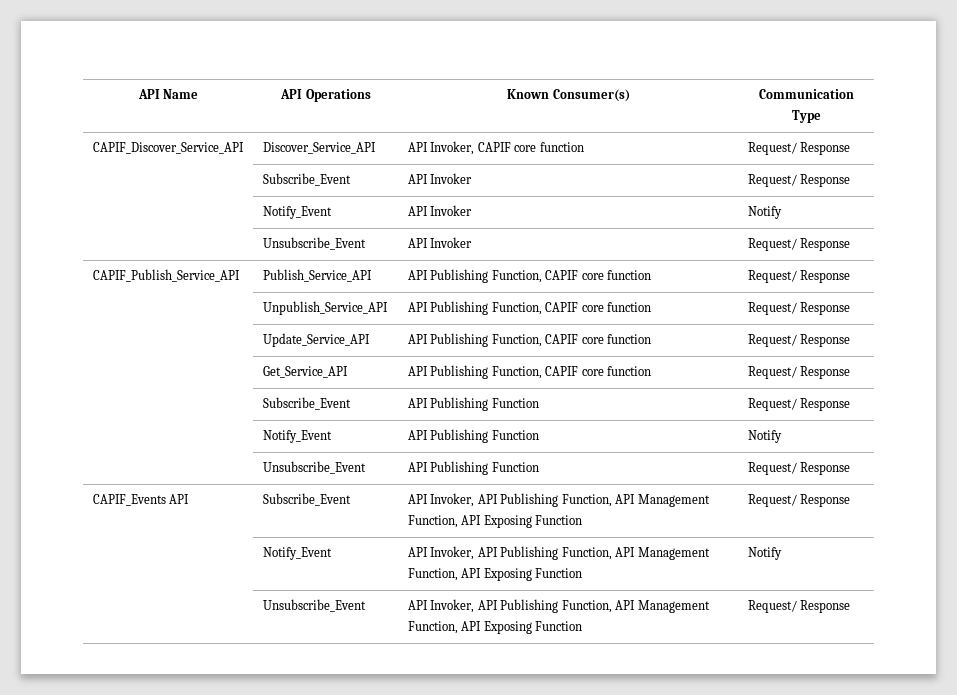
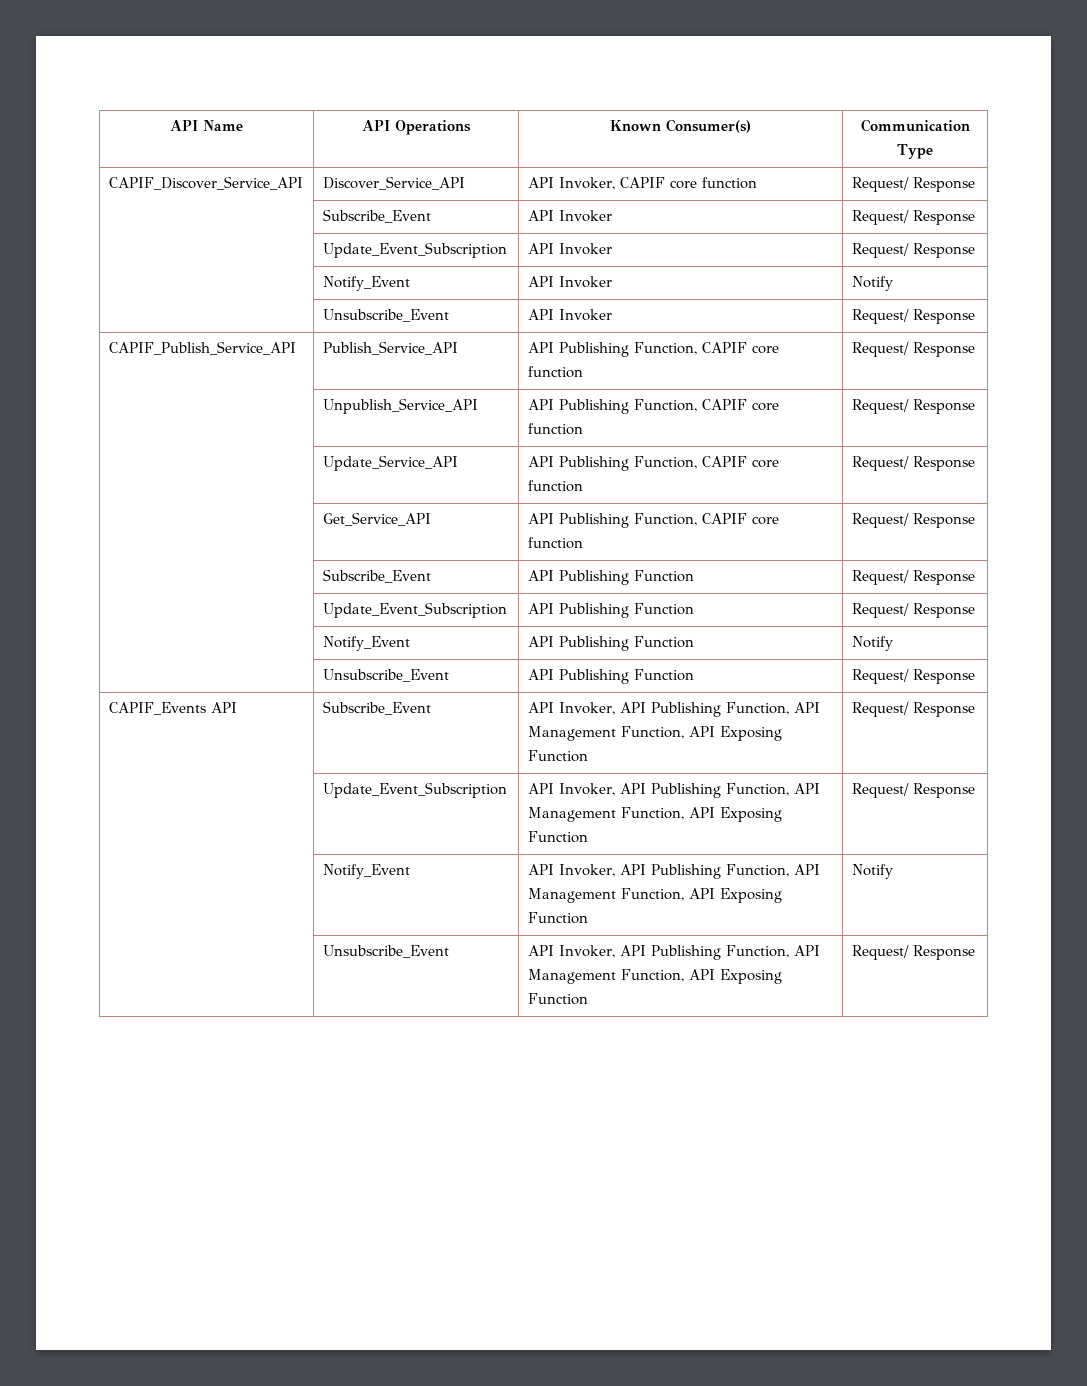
+ | Update_Event_Subscription | API Invoker | Request/ Response
+ | Update_Event_Subscription | API Publishing Function | Request/ Response
+ | Update_Event_Subscription | API Invoker, API Publishing Function, API Management Function, API Exposing Function | Request/ Response

